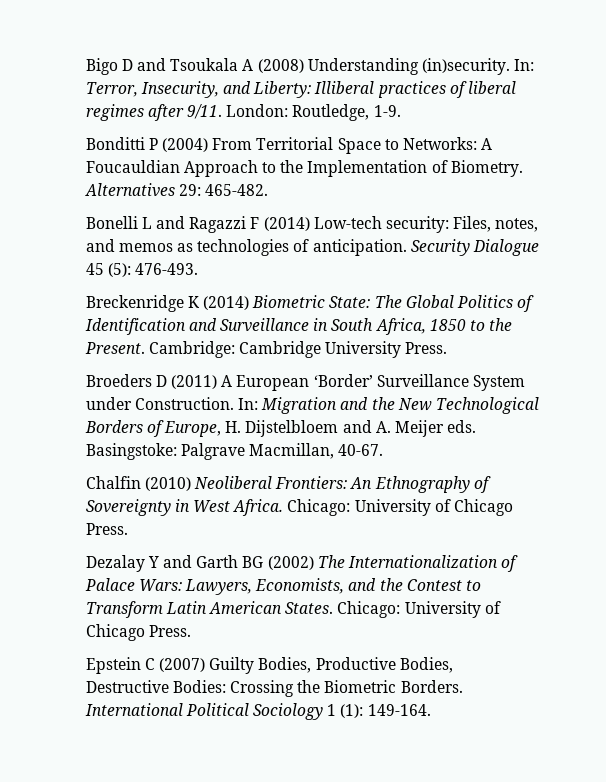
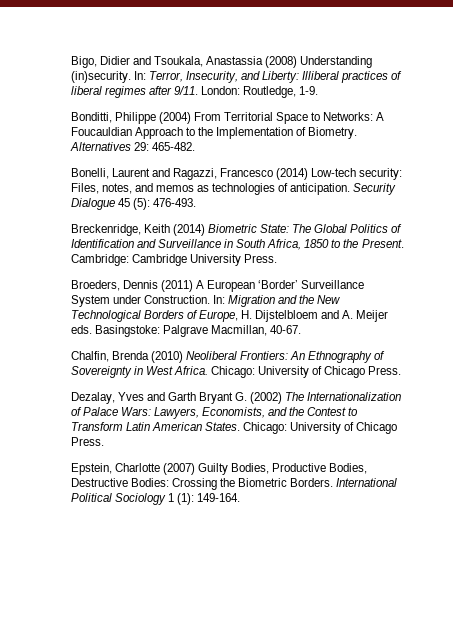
- Bigo D and Tsoukala A (2008) Understanding (in)security.
+ Bigo, Didier and Tsoukala, Anastassia (2008) Understanding (in)security.
- Bonditti P (2004) From Territorial Space to Networks: A Foucauldian Approach to the Implementation of Biometry.
+ Bonditti, Philippe (2004) From Territorial Space to Networks: A Foucauldian Approach to the Implementation of Biometry.
- Bonelli L and Ragazzi F (2014) Low-tech security: Files, notes, and memos as technologies of anticipation.
+ Bonelli, Laurent and Ragazzi, Francesco (2014) Low-tech security: Files, notes, and memos as technologies of anticipation.
- Breckenridge K (2014) Biometric State: The Global Politics of Identification and Surveillance in South Africa, 1850 to the Present.
+ Breckenridge, Keith (2014) Biometric State: The Global Politics of Identification and Surveillance in South Africa, 1850 to the Present.
- Broeders D (2011) A European ‘Border’ Surveillance System under Construction.
+ Broeders, Dennis (2011) A European ‘Border’ Surveillance System under Construction.
- Chalfin (2010) Neoliberal Frontiers: An Ethnography of Sovereignty in West Africa.
+ Chalfin, Brenda (2010) Neoliberal Frontiers: An Ethnography of Sovereignty in West Africa.
- Dezalay Y and Garth BG (2002) The Internationalization of Palace Wars: Lawyers, Economists, and the Contest to Transform Latin American States.
+ Dezalay, Yves and Garth Bryant G. (2002) The Internationalization of Palace Wars: Lawyers, Economists, and the Contest to Transform Latin American States.
- Epstein C (2007) Guilty Bodies, Productive Bodies, Destructive Bodies: Crossing the Biometric Borders.
+ Epstein, Charlotte (2007) Guilty Bodies, Productive Bodies, Destructive Bodies: Crossing the Biometric Borders.

